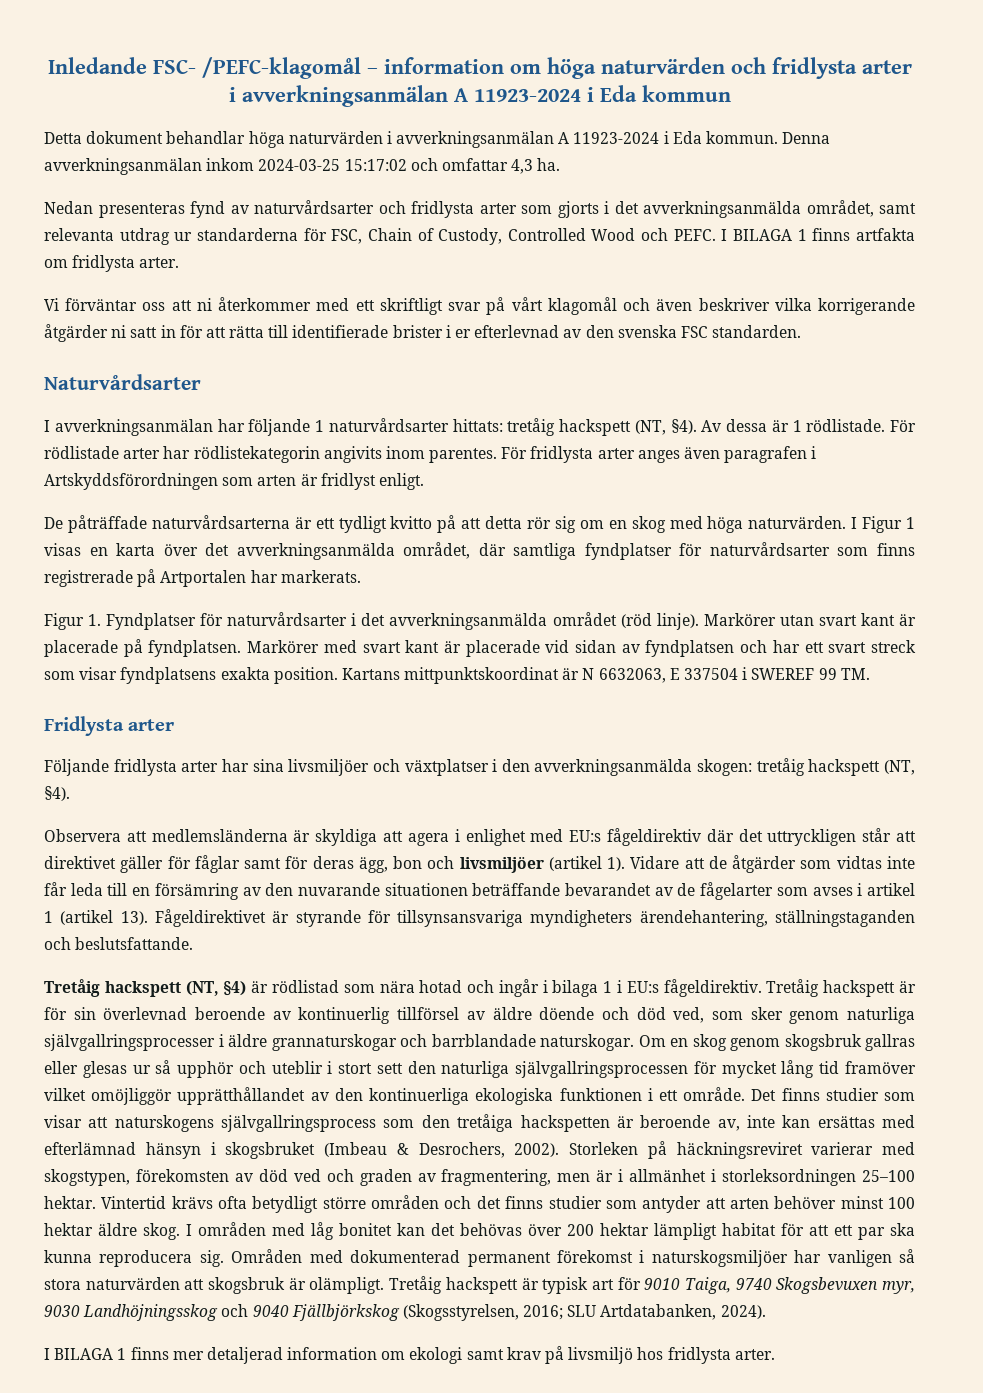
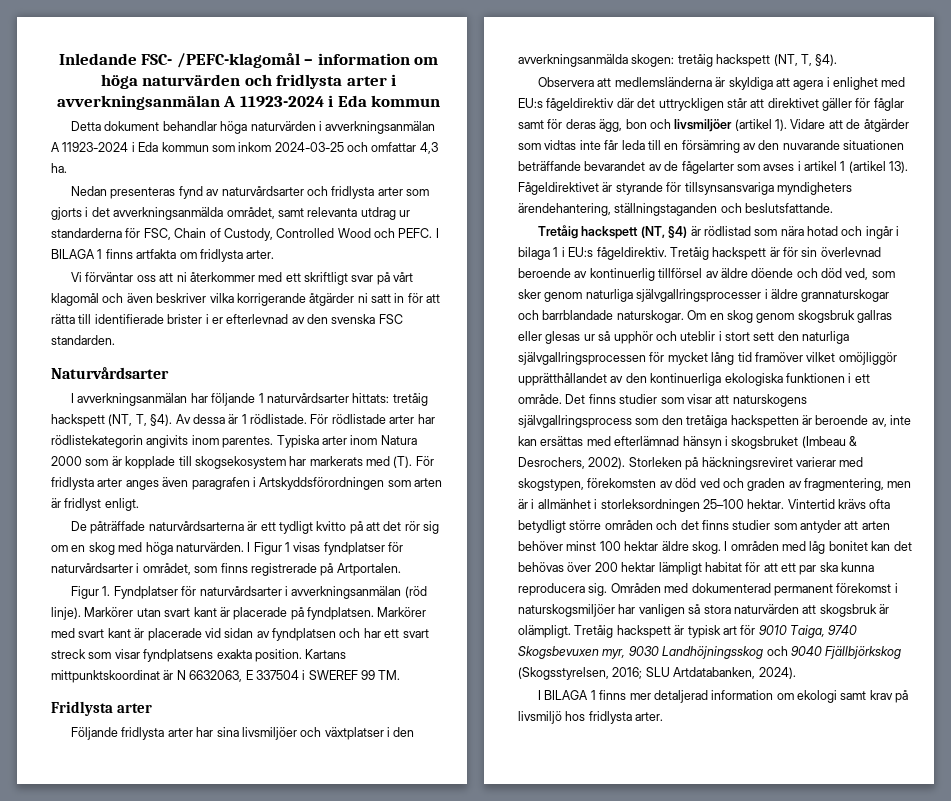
- Detta dokument behandlar höga naturvärden i avverkningsanmälan A 11923-2024 i Eda kommun. Denna avverkningsanmälan inkom 2024-03-25 15:17:02 och omfattar 4,3 ha.
+ Detta dokument behandlar höga naturvärden i avverkningsanmälan A 11923-2024 i Eda kommun som inkom 2024-03-25 och omfattar 4,3 ha.
- I avverkningsanmälan har följande 1 naturvårdsarter hittats: tretåig hackspett (NT, §4).
+ I avverkningsanmälan har följande 1 naturvårdsarter hittats: tretåig hackspett (NT, T, §4).
- För fridlysta arter anges även paragrafen i Artskyddsförordningen som arten är fridlyst enligt.
+ Typiska arter inom Natura 2000 som är kopplade till skogsekosystem har markerats med (T). För fridlysta arter anges även paragrafen i Artskyddsförordningen som arten är fridlyst enligt.
- De påträffade naturvårdsarterna är ett tydligt kvitto på att detta rör sig om en skog med höga naturvärden.
+ De påträffade naturvårdsarterna är ett tydligt kvitto på att det rör sig om en skog med höga naturvärden.
- I Figur 1 visas en karta över det avverkningsanmälda området, där samtliga fyndplatser för naturvårdsarter som finns registrerade på Artportalen har markerats.
+ I Figur 1 visas fyndplatser för naturvårdsarter i området, som finns registrerade på Artportalen.
- Figur 1. Fyndplatser för naturvårdsarter i det avverkningsanmälda området (röd linje).
+ Figur 1. Fyndplatser för naturvårdsarter i avverkningsanmälan (röd linje).
- Följande fridlysta arter har sina livsmiljöer och växtplatser i den avverkningsanmälda skogen: tretåig hackspett (NT, §4).
+ Följande fridlysta arter har sina livsmiljöer och växtplatser i den avverkningsanmälda skogen: tretåig hackspett (NT, T, §4).

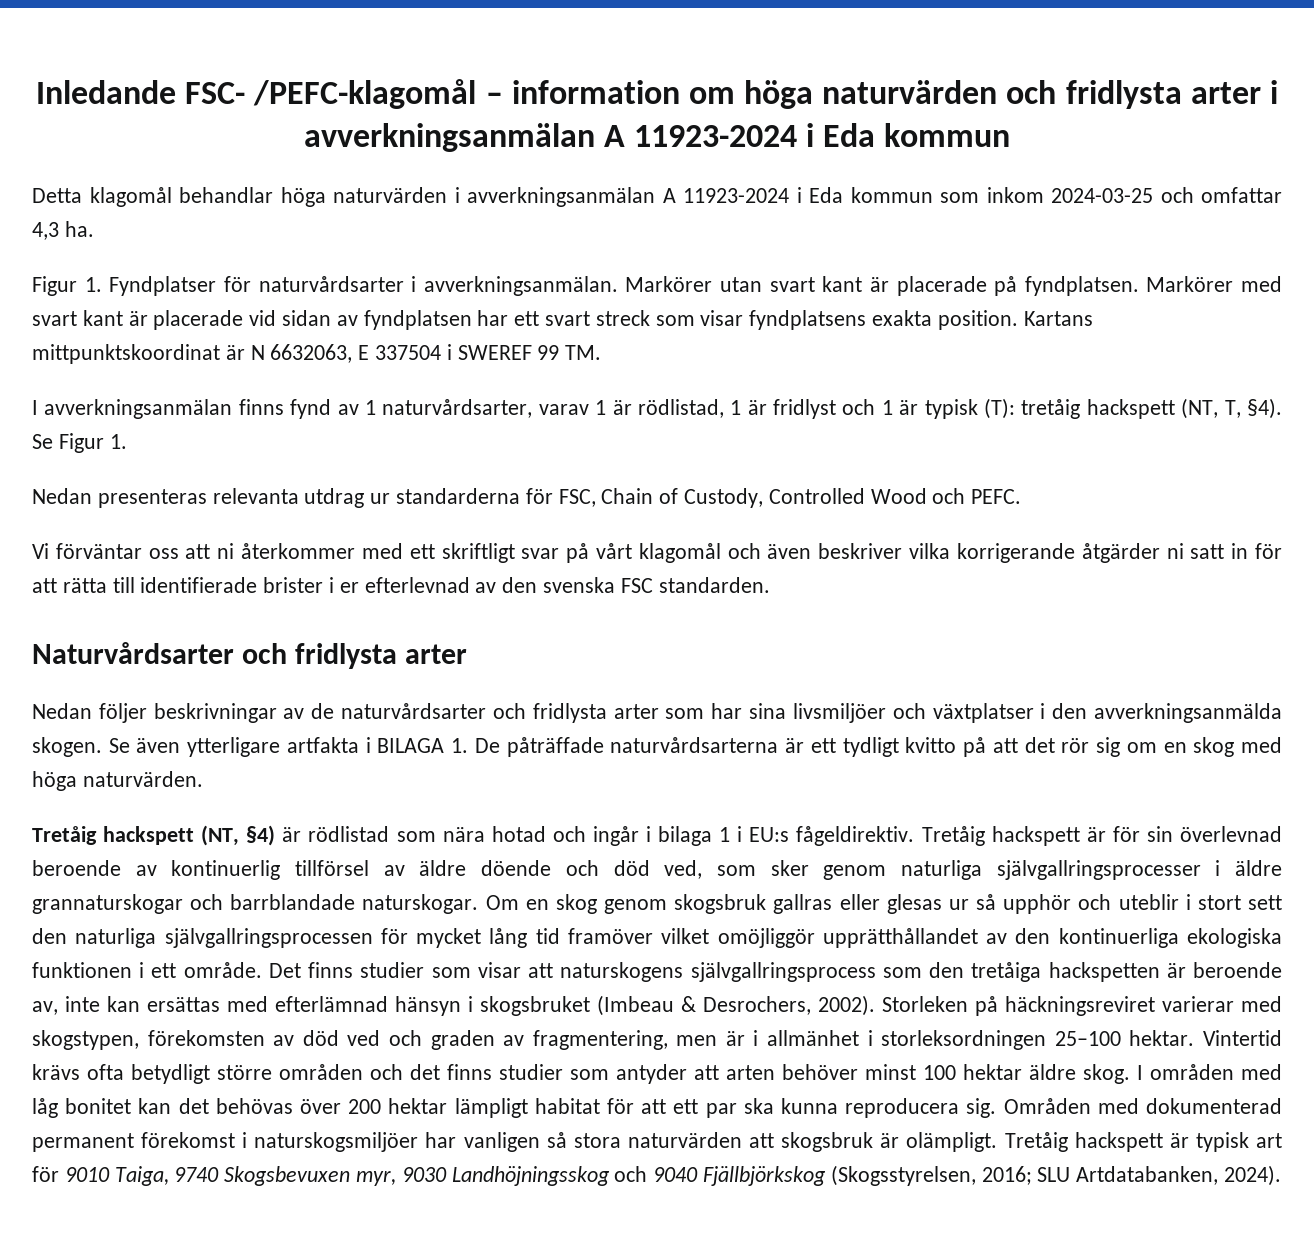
- Detta dokument behandlar höga naturvärden i avverkningsanmälan A 11923-2024 i Eda kommun som inkom 2024-03-25 och omfattar 4,3 ha.
+ Detta klagomål behandlar höga naturvärden i avverkningsanmälan A 11923-2024 i Eda kommun som inkom 2024-03-25 och omfattar 4,3 ha.
- Nedan presenteras fynd av naturvårdsarter och fridlysta arter som gjorts i det avverkningsanmälda området, samt relevanta utdrag ur standarderna för FSC, Chain of Custody, Controlled Wood och PEFC. I BILAGA 1 finns artfakta om fridlysta arter.
+ Figur 1. Fyndplatser för naturvårdsarter i avverkningsanmälan. Markörer utan svart kant är placerade på fyndplatsen. Markörer med svart kant är placerade vid sidan av fyndplatsen har ett svart streck som visar fyndplatsens exakta position. Kartans mittpunktskoordinat är N 6632063, E 337504 i SWEREF 99 TM.
+ I avverkningsanmälan finns fynd av 1 naturvårdsarter, varav 1 är rödlistad, 1 är fridlyst och 1 är typisk (T): tretåig hackspett (NT, T, §4). Se Figur 1.
+ Nedan presenteras relevanta utdrag ur standarderna för FSC, Chain of Custody, Controlled Wood och PEFC.
- Naturvårdsarter
- I avverkningsanmälan har följande 1 naturvårdsarter hittats: tretåig hackspett (NT, T, §4). Av dessa är 1 rödlistade. För rödlistade arter har rödlistekategorin angivits inom parentes. Typiska arter inom Natura 2000 som är kopplade till skogsekosystem har markerats med (T). För fridlysta arter anges även paragrafen i Artskyddsförordningen som arten är fridlyst enligt.
- De påträffade naturvårdsarterna är ett tydligt kvitto på att det rör sig om en skog med höga naturvärden. I Figur 1 visas fyndplatser för naturvårdsarter i området, som finns registrerade på Artportalen.
- Figur 1. Fyndplatser för naturvårdsarter i avverkningsanmälan (röd linje). Markörer utan svart kant är placerade på fyndplatsen. Markörer med svart kant är placerade vid sidan av fyndplatsen och har ett svart streck som visar fyndplatsens exakta position. Kartans mittpunktskoordinat är N 6632063, E 337504 i SWEREF 99 TM.
- Fridlysta arter
- Följande fridlysta arter har sina livsmiljöer och växtplatser i den avverkningsanmälda skogen: tretåig hackspett (NT, T, §4).
- Observera att medlemsländerna är skyldiga att agera i enlighet med EU:s fågeldirektiv där det uttryckligen står att direktivet gäller för fåglar samt för deras ägg, bon och livsmiljöer (artikel 1). Vidare att de åtgärder som vidtas inte får leda till en försämring av den nuvarande situationen beträffande bevarandet av de fågelarter som avses i artikel 1 (artikel 13). Fågeldirektivet är styrande för tillsynsansvariga myndigheters ärendehantering, ställningstaganden och beslutsfattande.
+ Naturvårdsarter och fridlysta arter
+ Nedan följer beskrivningar av de naturvårdsarter och fridlysta arter som har sina livsmiljöer och växtplatser i den avverkningsanmälda skogen. Se även ytterligare artfakta i BILAGA 1. De påträffade naturvårdsarterna är ett tydligt kvitto på att det rör sig om en skog med höga naturvärden.
- I BILAGA 1 finns mer detaljerad information om ekologi samt krav på livsmiljö hos fridlysta arter.

